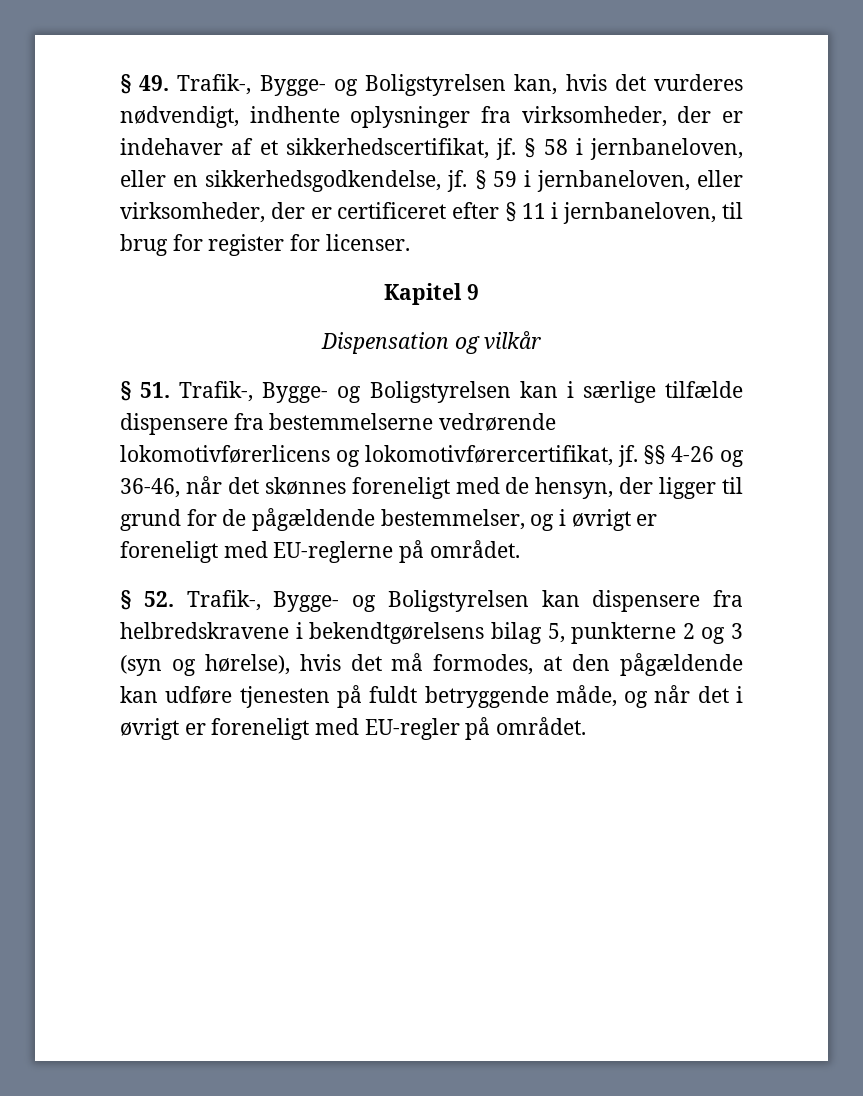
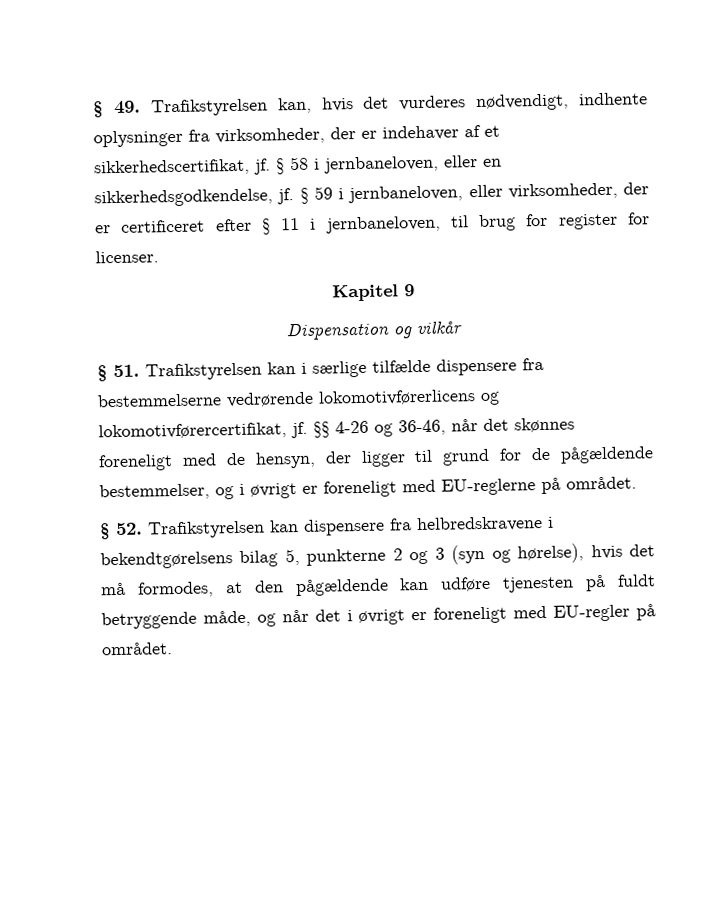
- § 49. Trafik-, Bygge- og Boligstyrelsen kan, hvis det vurderes nødvendigt, indhente oplysninger fra virksomheder, der er indehaver af et sikkerhedscertifikat, jf.
+ § 49. Trafikstyrelsen kan, hvis det vurderes nødvendigt, indhente oplysninger fra virksomheder, der er indehaver af et sikkerhedscertifikat, jf.
- § 51. Trafik-, Bygge- og Boligstyrelsen kan i særlige tilfælde dispensere fra bestemmelserne vedrørende lokomotivførerlicens og lokomotivførercertifikat, jf.
+ § 51. Trafikstyrelsen kan i særlige tilfælde dispensere fra bestemmelserne vedrørende lokomotivførerlicens og lokomotivførercertifikat, jf.
- § 52. Trafik-, Bygge- og Boligstyrelsen kan dispensere fra helbredskravene i bekendtgørelsens bilag 5, punkterne 2 og 3 (syn og hørelse), hvis det må formodes, at den pågældende kan udføre tjenesten på fuldt betryggende måde, og når det i øvrigt er foreneligt med EU-regler på området.
+ § 52. Trafikstyrelsen kan dispensere fra helbredskravene i bekendtgørelsens bilag 5, punkterne 2 og 3 (syn og hørelse), hvis det må formodes, at den pågældende kan udføre tjenesten på fuldt betryggende måde, og når det i øvrigt er foreneligt med EU-regler på området.

